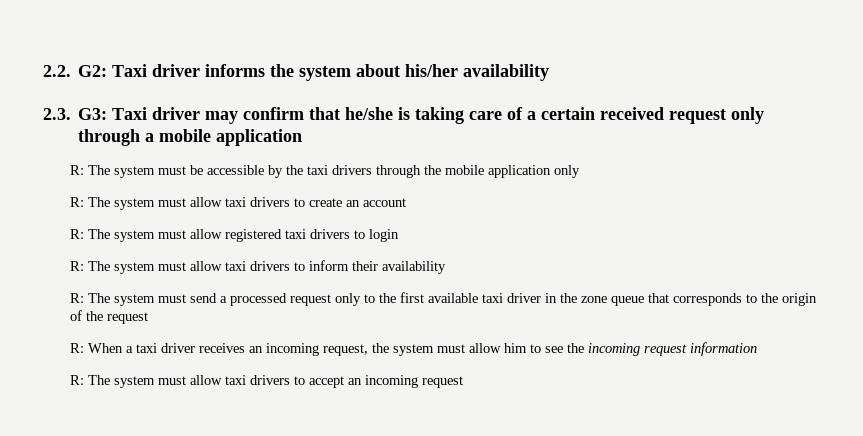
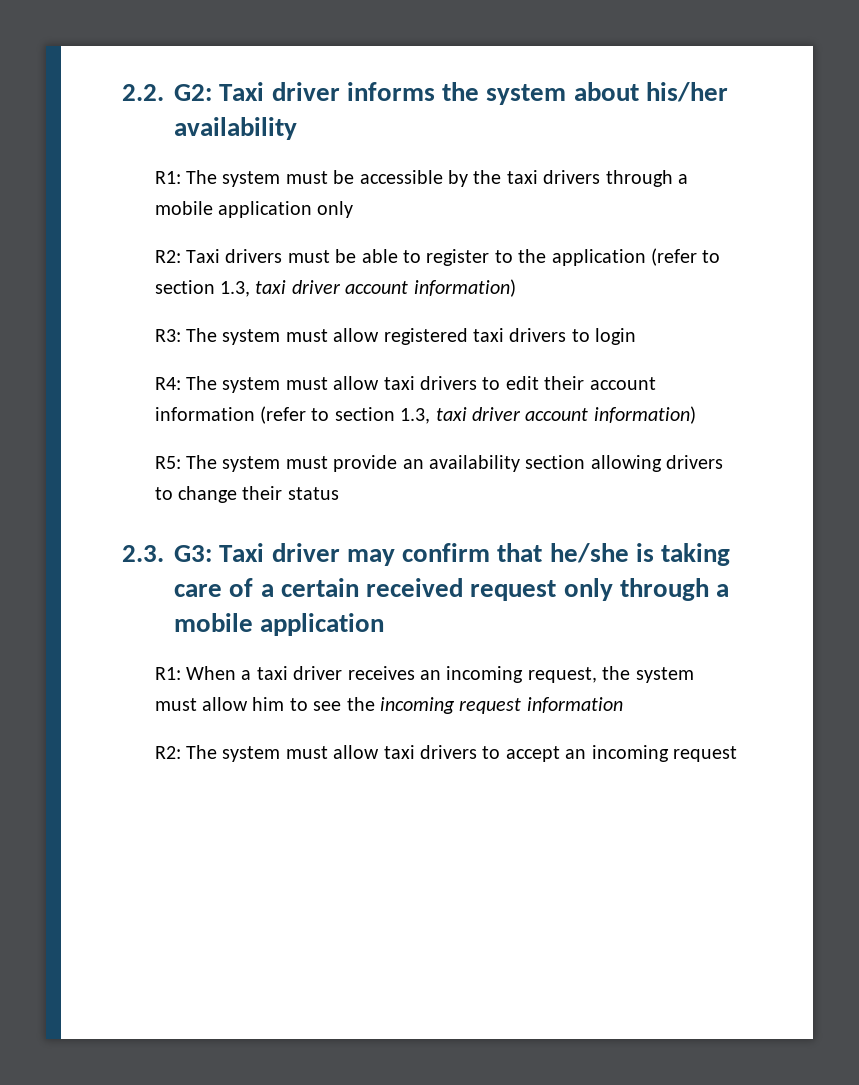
+ R1: The system must be accessible by the taxi drivers through a mobile application only
+ R2: Taxi drivers must be able to register to the application (refer to section 1.3, taxi driver account information)
+ R3: The system must allow registered taxi drivers to login
+ R4: The system must allow taxi drivers to edit their account information (refer to section 1.3, taxi driver account information)
+ R5: The system must provide an availability section allowing drivers to change their status
- R: The system must be accessible by the taxi drivers through the mobile application only
- R: The system must allow taxi drivers to create an account
- R: The system must allow registered taxi drivers to login
- R: The system must allow taxi drivers to inform their availability
- R: The system must send a processed request only to the first available taxi driver in the zone queue that corresponds to the origin of the request
- R: When a taxi driver receives an incoming request, the system must allow him to see the incoming request information
+ R1: When a taxi driver receives an incoming request, the system must allow him to see the incoming request information
- R: The system must allow taxi drivers to accept an incoming request
+ R2: The system must allow taxi drivers to accept an incoming request

